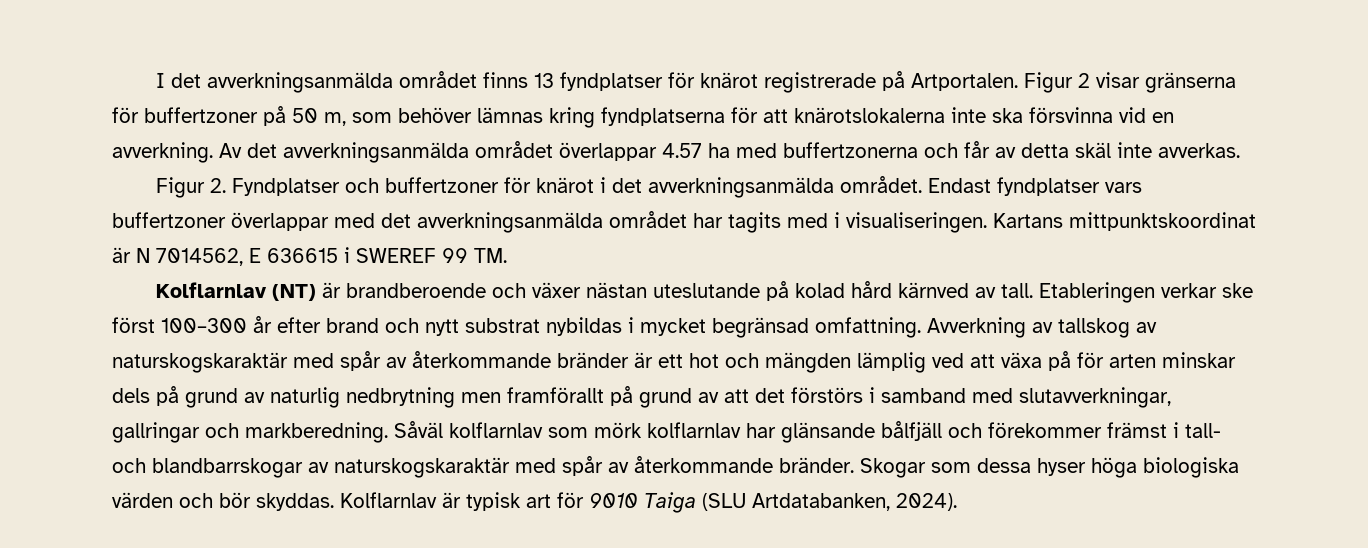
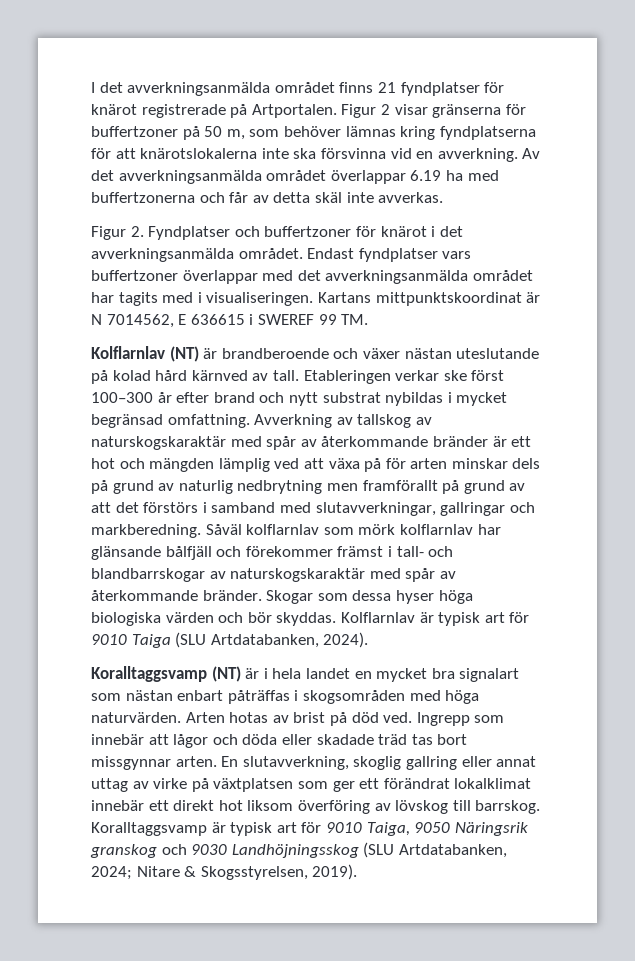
- I det avverkningsanmälda området finns 13 fyndplatser för knärot registrerade på Artportalen.
+ I det avverkningsanmälda området finns 21 fyndplatser för knärot registrerade på Artportalen.
- Av det avverkningsanmälda området överlappar 4.57 ha med buffertzonerna och får av detta skäl inte avverkas.
+ Av det avverkningsanmälda området överlappar 6.19 ha med buffertzonerna och får av detta skäl inte avverkas.
+ Koralltaggsvamp (NT) är i hela landet en mycket bra signalart som nästan enbart påträffas i skogsområden med höga naturvärden. Arten hotas av brist på död ved. Ingrepp som innebär att lågor och döda eller skadade träd tas bort missgynnar arten. En slutavverkning, skoglig gallring eller annat uttag av virke på växtplatsen som ger ett förändrat lokalklimat innebär ett direkt hot liksom överföring av lövskog till barrskog. Koralltaggsvamp är typisk art för 9010 Taiga, 9050 Näringsrik granskog och 9030 Landhöjningsskog (SLU Artdatabanken, 2024; Nitare & Skogsstyrelsen, 2019).

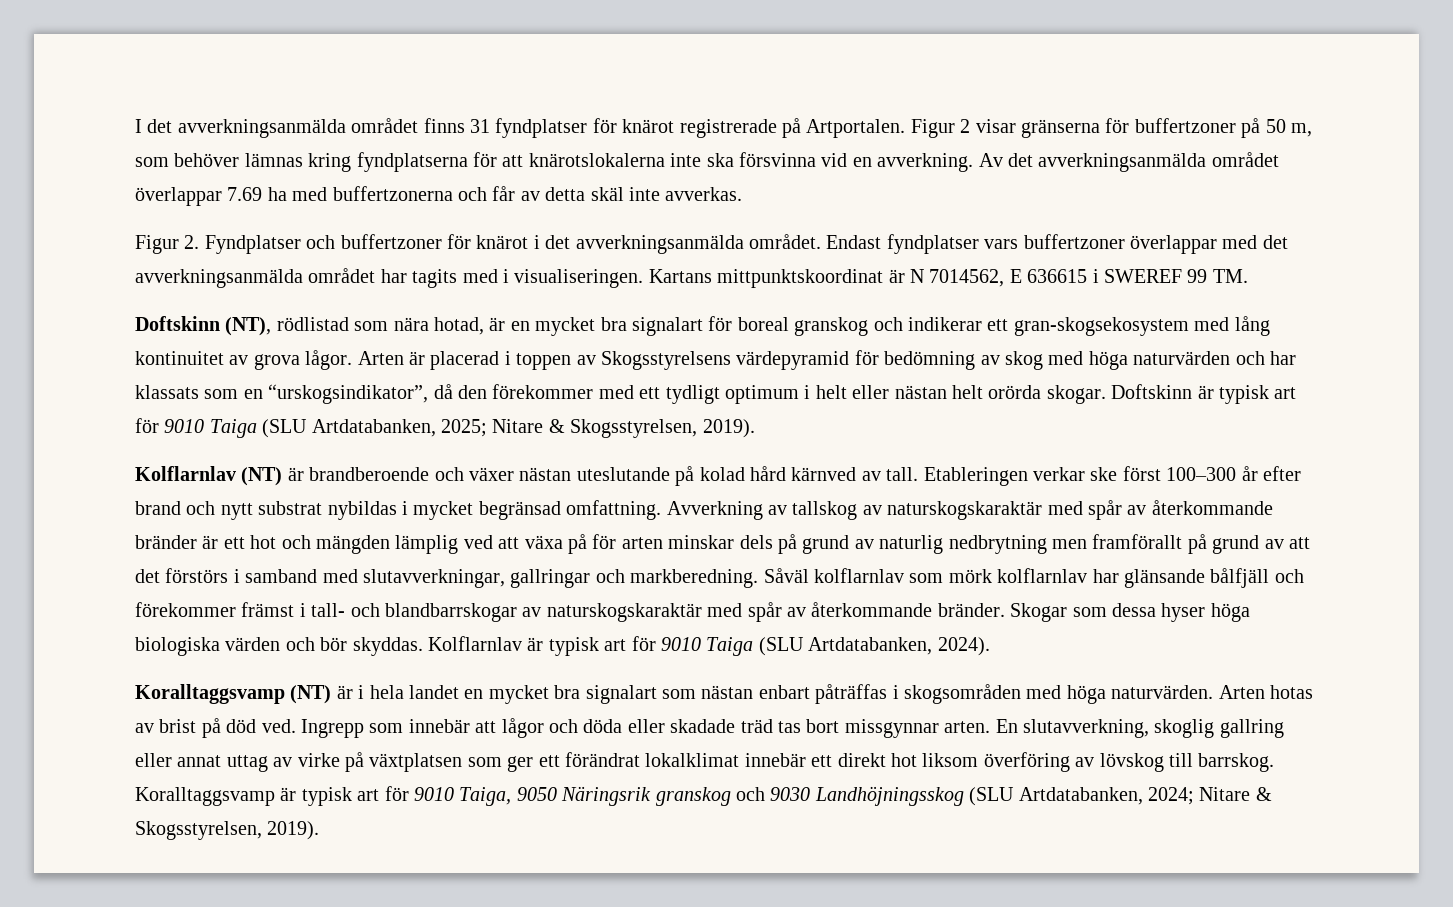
- I det avverkningsanmälda området finns 21 fyndplatser för knärot registrerade på Artportalen.
+ I det avverkningsanmälda området finns 31 fyndplatser för knärot registrerade på Artportalen.
- Av det avverkningsanmälda området överlappar 6.19 ha med buffertzonerna och får av detta skäl inte avverkas.
+ Av det avverkningsanmälda området överlappar 7.69 ha med buffertzonerna och får av detta skäl inte avverkas.
+ Doftskinn (NT), rödlistad som nära hotad, är en mycket bra signalart för boreal granskog och indikerar ett gran-skogsekosystem med lång kontinuitet av grova lågor. Arten är placerad i toppen av Skogsstyrelsens värdepyramid för bedömning av skog med höga naturvärden och har klassats som en “urskogsindikator”, då den förekommer med ett tydligt optimum i helt eller nästan helt orörda skogar. Doftskinn är typisk art för 9010 Taiga (SLU Artdatabanken, 2025; Nitare & Skogsstyrelsen, 2019).

